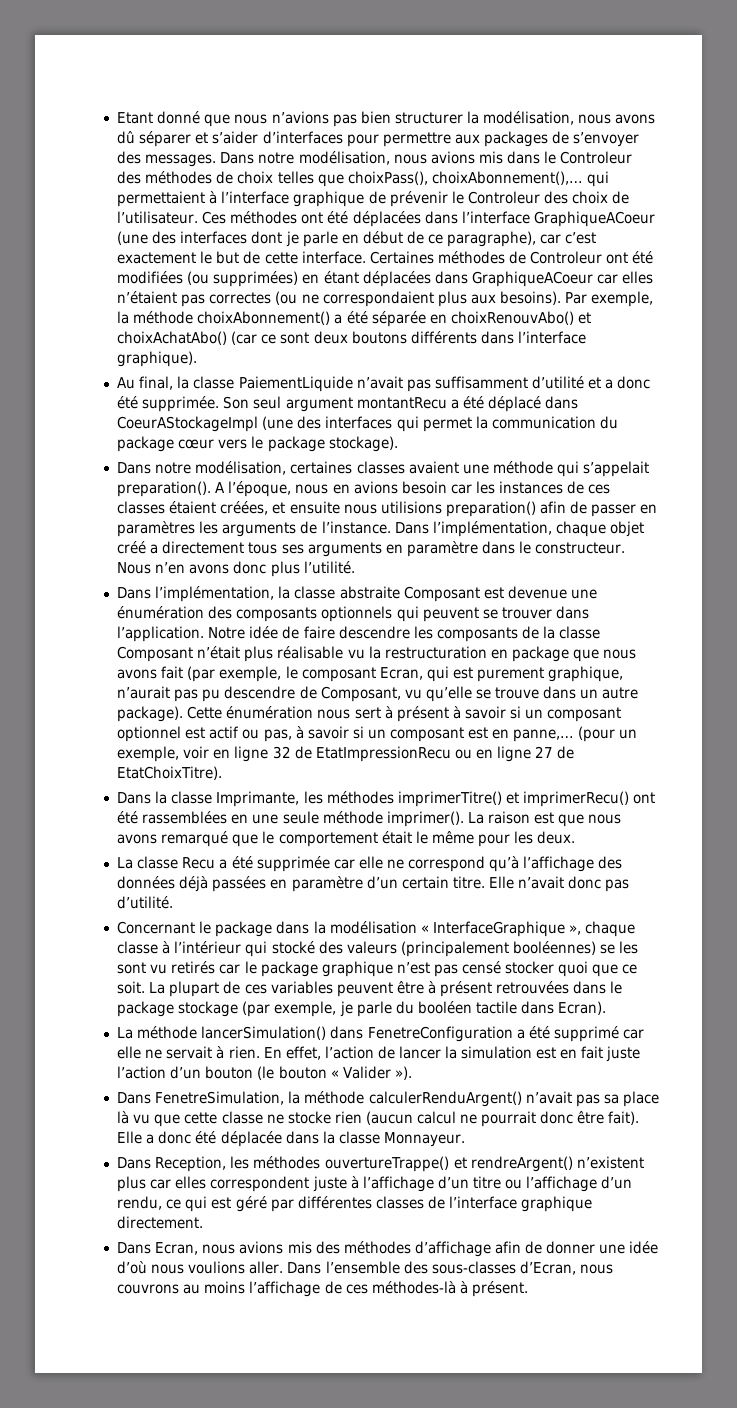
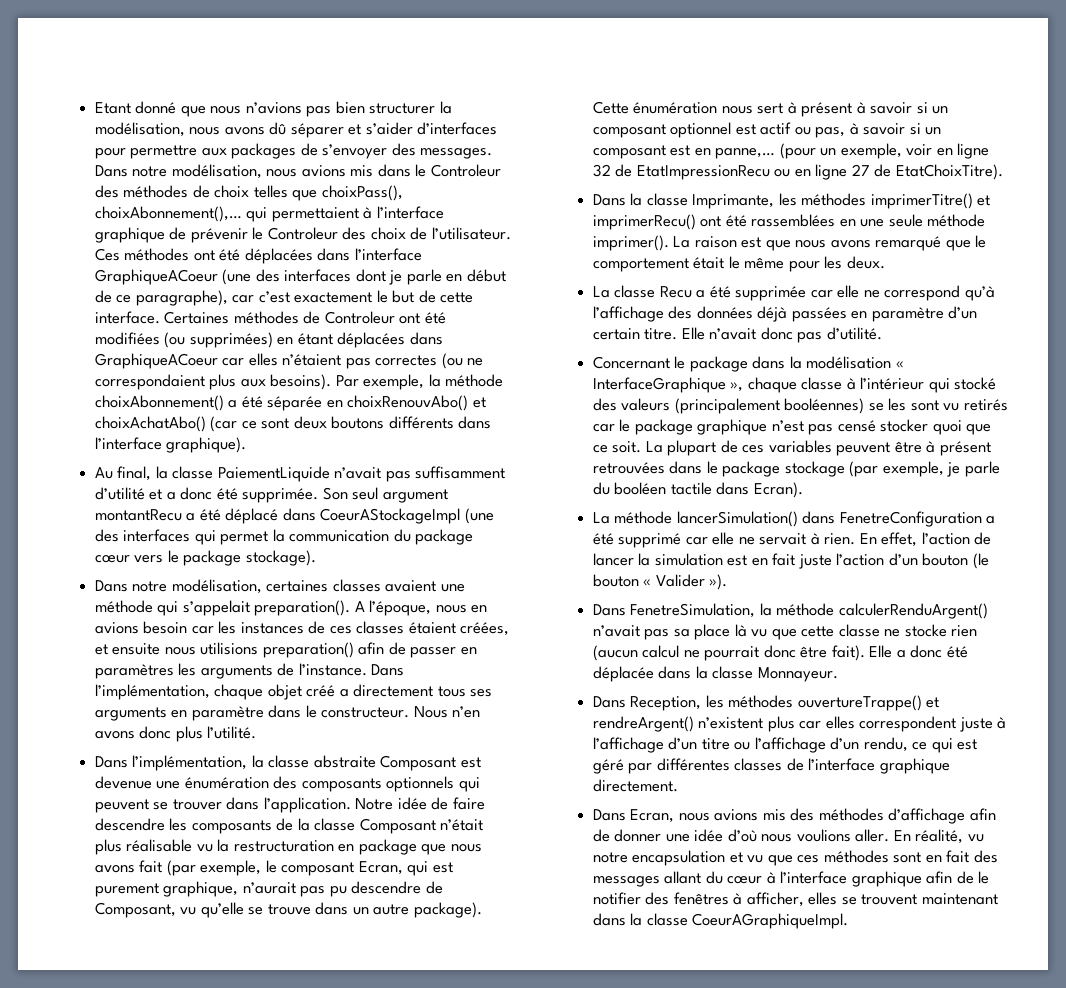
- Dans l’ensemble des sous-classes d’Ecran, nous couvrons au moins l’affichage de ces méthodes-là à présent.
+ En réalité, vu notre encapsulation et vu que ces méthodes sont en fait des messages allant du cœur à l’interface graphique afin de le notifier des fenêtres à afficher, elles se trouvent maintenant dans la classe CoeurAGraphiqueImpl.

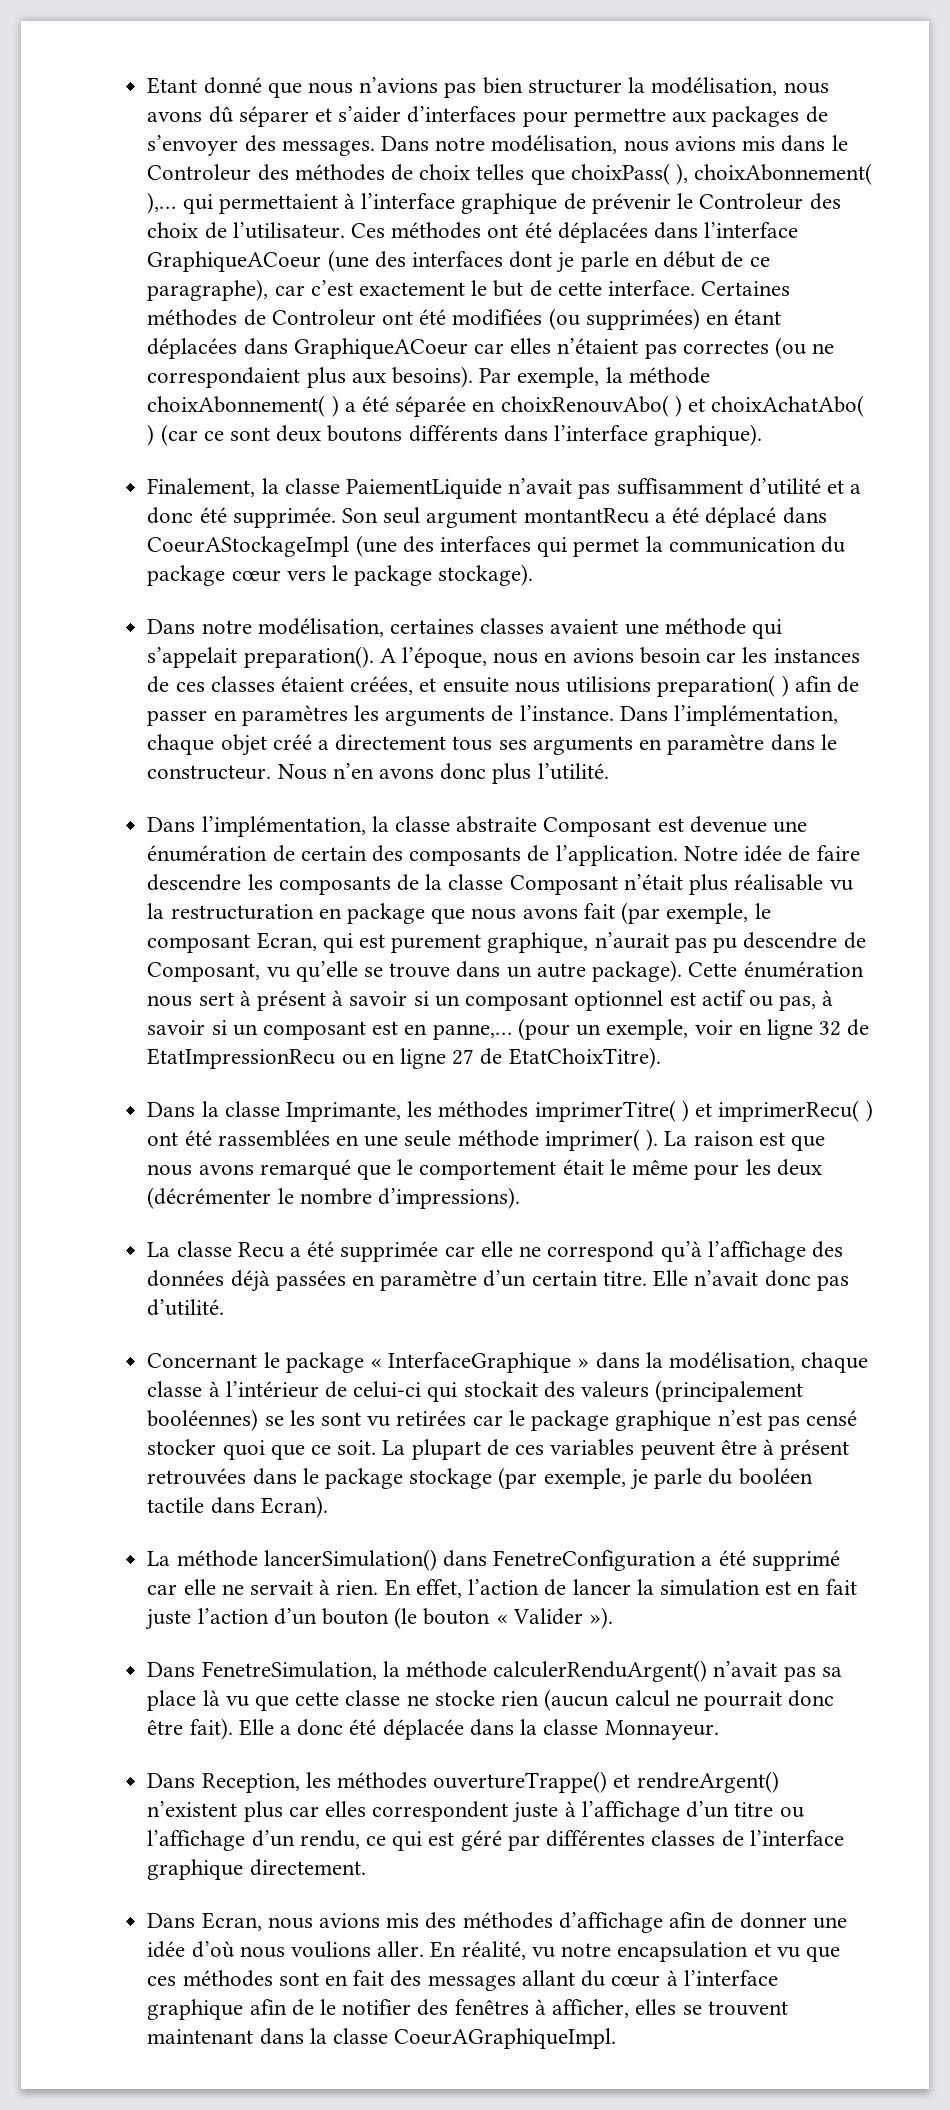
- Dans notre modélisation, nous avions mis dans le Controleur des méthodes de choix telles que choixPass(), choixAbonnement(),… qui permettaient à l’interface graphique de prévenir le Controleur des choix de l’utilisateur.
+ Dans notre modélisation, nous avions mis dans le Controleur des méthodes de choix telles que choixPass( ), choixAbonnement( ),… qui permettaient à l’interface graphique de prévenir le Controleur des choix de l’utilisateur.
- Par exemple, la méthode choixAbonnement() a été séparée en choixRenouvAbo() et choixAchatAbo() (car ce sont deux boutons différents dans l’interface graphique).
+ Par exemple, la méthode choixAbonnement( ) a été séparée en choixRenouvAbo( ) et choixAchatAbo( ) (car ce sont deux boutons différents dans l’interface graphique).
- Au final, la classe PaiementLiquide n’avait pas suffisamment d’utilité et a donc été supprimée.
+ Finalement, la classe PaiementLiquide n’avait pas suffisamment d’utilité et a donc été supprimée.
- A l’époque, nous en avions besoin car les instances de ces classes étaient créées, et ensuite nous utilisions preparation() afin de passer en paramètres les arguments de l’instance.
+ A l’époque, nous en avions besoin car les instances de ces classes étaient créées, et ensuite nous utilisions preparation( ) afin de passer en paramètres les arguments de l’instance.
- Dans l’implémentation, la classe abstraite Composant est devenue une énumération des composants optionnels qui peuvent se trouver dans l’application.
+ Dans l’implémentation, la classe abstraite Composant est devenue une énumération de certain des composants de l’application.
- Dans la classe Imprimante, les méthodes imprimerTitre() et imprimerRecu() ont été rassemblées en une seule méthode imprimer().
+ Dans la classe Imprimante, les méthodes imprimerTitre( ) et imprimerRecu( ) ont été rassemblées en une seule méthode imprimer( ).
- La raison est que nous avons remarqué que le comportement était le même pour les deux.
+ La raison est que nous avons remarqué que le comportement était le même pour les deux (décrémenter le nombre d’impressions).
- Concernant le package dans la modélisation « InterfaceGraphique », chaque classe à l’intérieur qui stocké des valeurs (principalement booléennes) se les sont vu retirés car le package graphique n’est pas censé stocker quoi que ce soit.
+ Concernant le package « InterfaceGraphique » dans la modélisation, chaque classe à l’intérieur de celui-ci qui stockait des valeurs (principalement booléennes) se les sont vu retirées car le package graphique n’est pas censé stocker quoi que ce soit.

